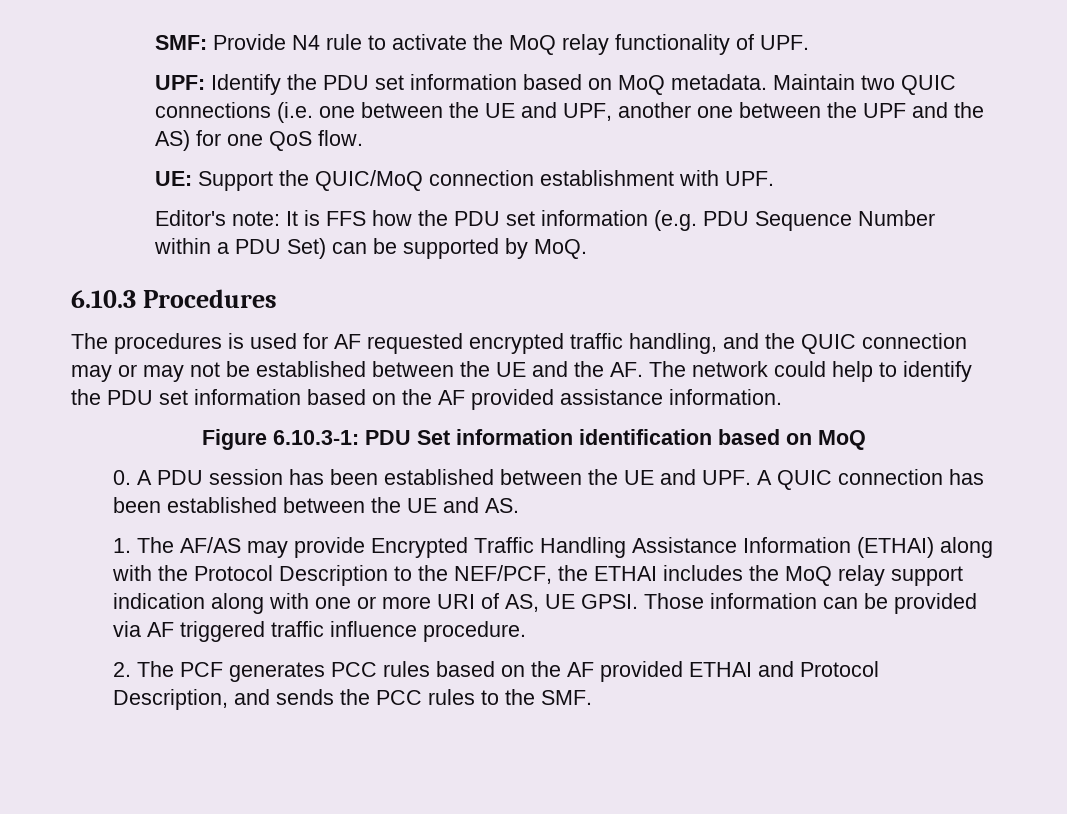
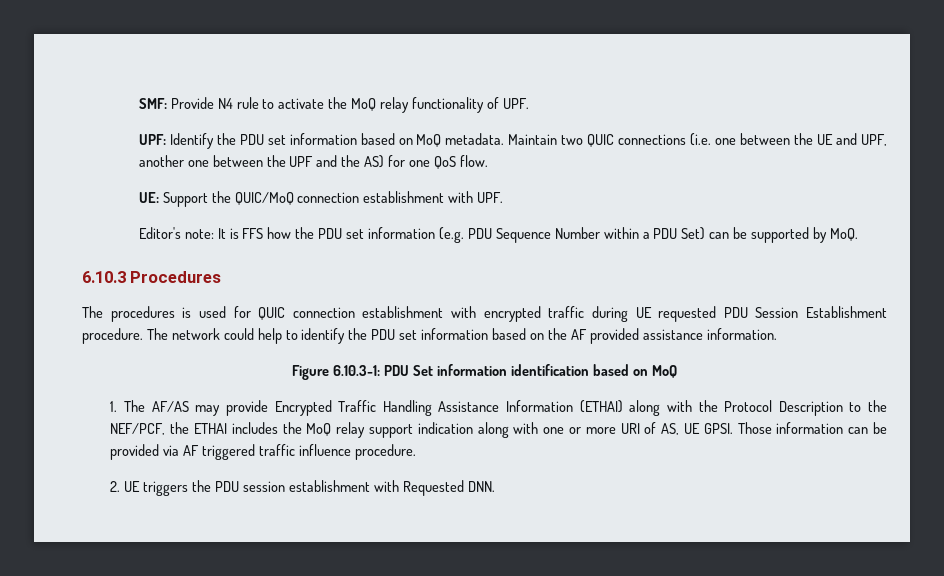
- The procedures is used for AF requested encrypted traffic handling, and the QUIC connection may or may not be established between the UE and the AF. The network could help to identify the PDU set information based on the AF provided assistance information.
+ The procedures is used for QUIC connection establishment with encrypted traffic during UE requested PDU Session Establishment procedure. The network could help to identify the PDU set information based on the AF provided assistance information.
- 0. A PDU session has been established between the UE and UPF. A QUIC connection has been established between the UE and AS.
- 2. The PCF generates PCC rules based on the AF provided ETHAI and Protocol Description, and sends the PCC rules to the SMF.
+ 2. UE triggers the PDU session establishment with Requested DNN.

